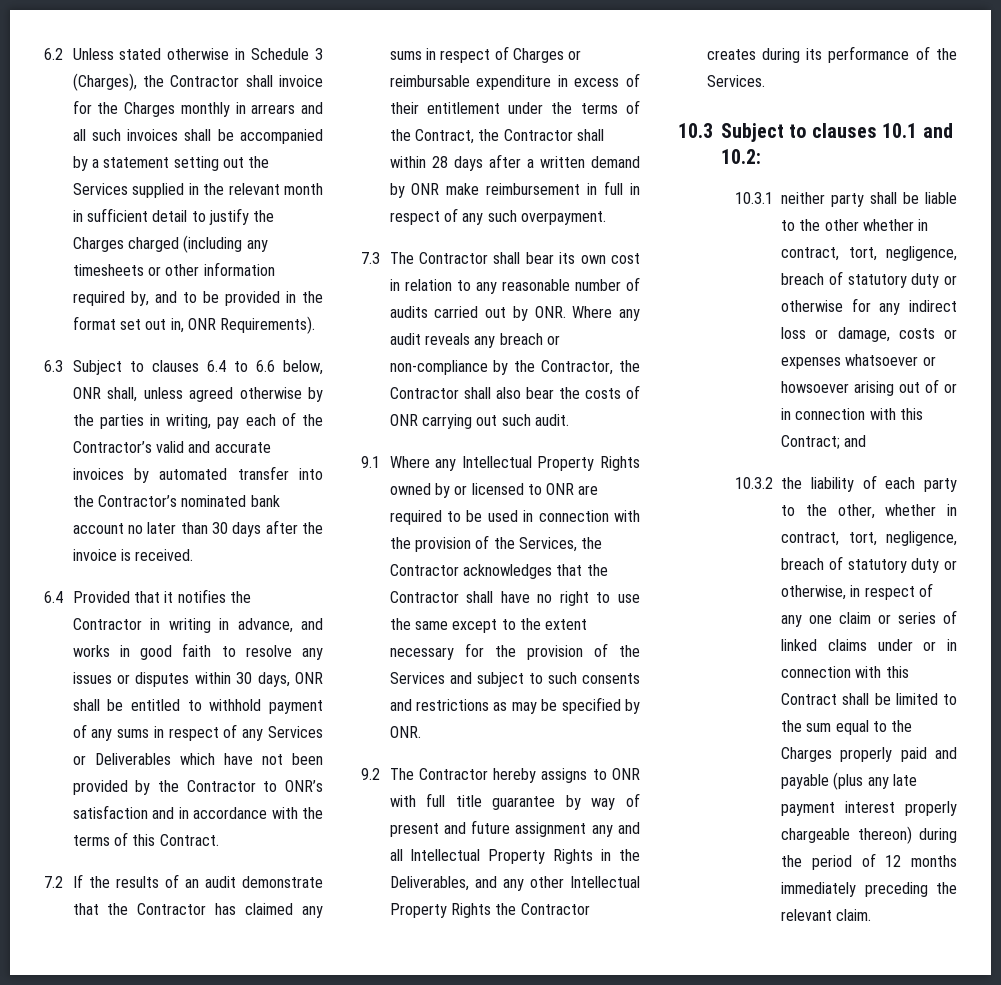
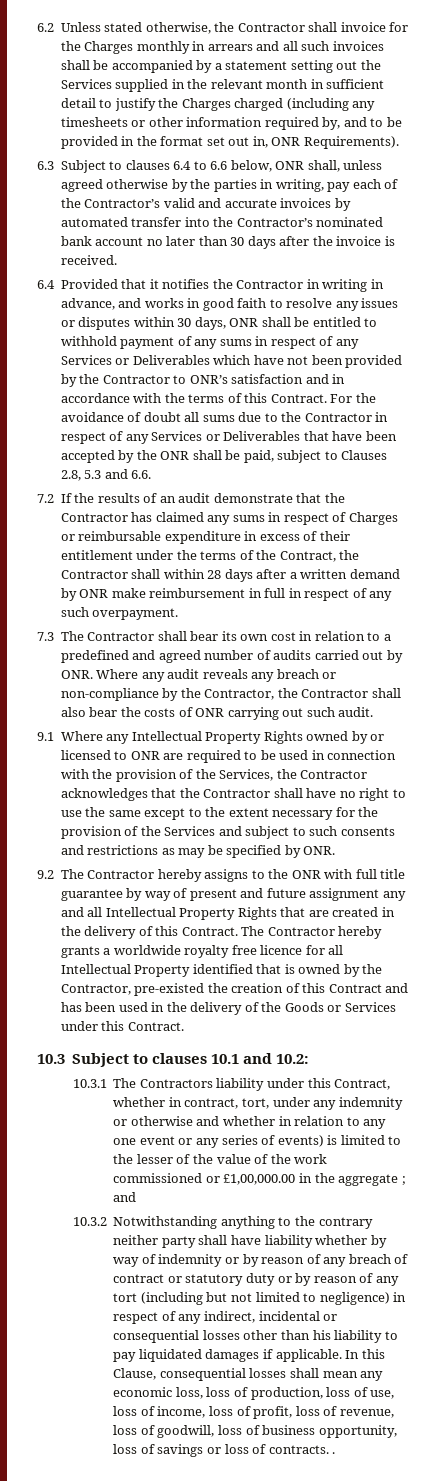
- 6.2 Unless stated otherwise in Schedule 3 (Charges), the Contractor shall invoice for the Charges monthly in arrears and all such invoices shall be accompanied by a statement setting out the Services supplied in the relevant month in sufficient detail to justify the Charges charged (including any timesheets or other information required by, and to be provided in the format set out in, ONR Requirements).
+ 6.2 Unless stated otherwise, the Contractor shall invoice for the Charges monthly in arrears and all such invoices shall be accompanied by a statement setting out the Services supplied in the relevant month in sufficient detail to justify the Charges charged (including any timesheets or other information required by, and to be provided in the format set out in, ONR Requirements).
+ For the avoidance of doubt all sums due to the Contractor in respect of any Services or Deliverables that have been accepted by the ONR shall be paid, subject to Clauses 2.8, 5.3 and 6.6.
- 7.3 The Contractor shall bear its own cost in relation to any reasonable number of audits carried out by ONR. Where any audit reveals any breach or non-compliance by the Contractor, the Contractor shall also bear the costs of ONR carrying out such audit.
+ 7.3 The Contractor shall bear its own cost in relation to a predefined and agreed number of audits carried out by ONR. Where any audit reveals any breach or non-compliance by the Contractor, the Contractor shall also bear the costs of ONR carrying out such audit.
- 9.2 The Contractor hereby assigns to ONR with full title guarantee by way of present and future assignment any and all Intellectual Property Rights in the Deliverables, and any other Intellectual Property Rights the Contractor creates during its performance of the Services.
+ 9.2 The Contractor hereby assigns to the ONR with full title guarantee by way of present and future assignment any and all Intellectual Property Rights that are created in the delivery of this Contract. The Contractor hereby grants a worldwide royalty free licence for all Intellectual Property identified that is owned by the Contractor, pre-existed the creation of this Contract and has been used in the delivery of the Goods or Services under this Contract.
- 10.3.1 neither party shall be liable to the other whether in contract, tort, negligence, breach of statutory duty or otherwise for any indirect loss or damage, costs or expenses whatsoever or howsoever arising out of or in connection with this Contract; and
- 10.3.2 the liability of each party to the other, whether in contract, tort, negligence, breach of statutory duty or otherwise, in respect of any one claim or series of linked claims under or in connection with this Contract shall be limited to the sum equal to the Charges properly paid and payable (plus any late payment interest properly chargeable thereon) during the period of 12 months immediately preceding the relevant claim.
+ 10.3.1 The Contractors liability under this Contract, whether in contract, tort, under any indemnity or otherwise and whether in relation to any one event or any series of events) is limited to the lesser of the value of the work commissioned or £1,00,000.00 in the aggregate ; and
+ 10.3.2 Notwithstanding anything to the contrary neither party shall have liability whether by way of indemnity or by reason of any breach of contract or statutory duty or by reason of any tort (including but not limited to negligence) in respect of any indirect, incidental or consequential losses other than his liability to pay liquidated damages if applicable. In this Clause, consequential losses shall mean any economic loss, loss of production, loss of use, loss of income, loss of profit, loss of revenue, loss of goodwill, loss of business opportunity, loss of savings or loss of contracts. .

